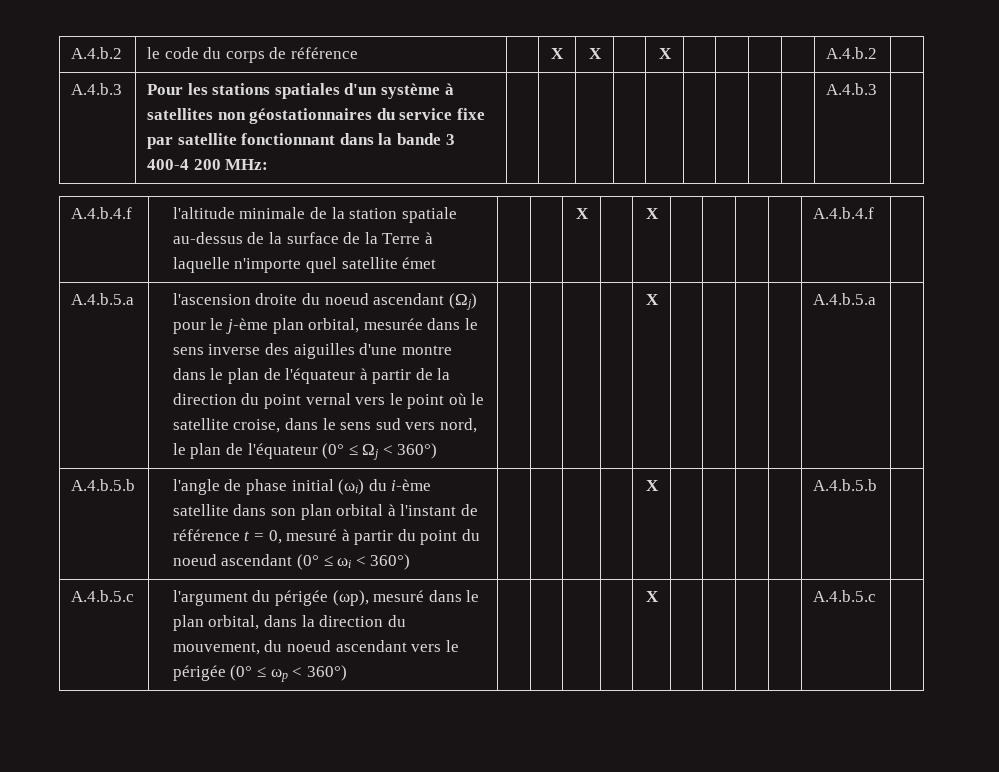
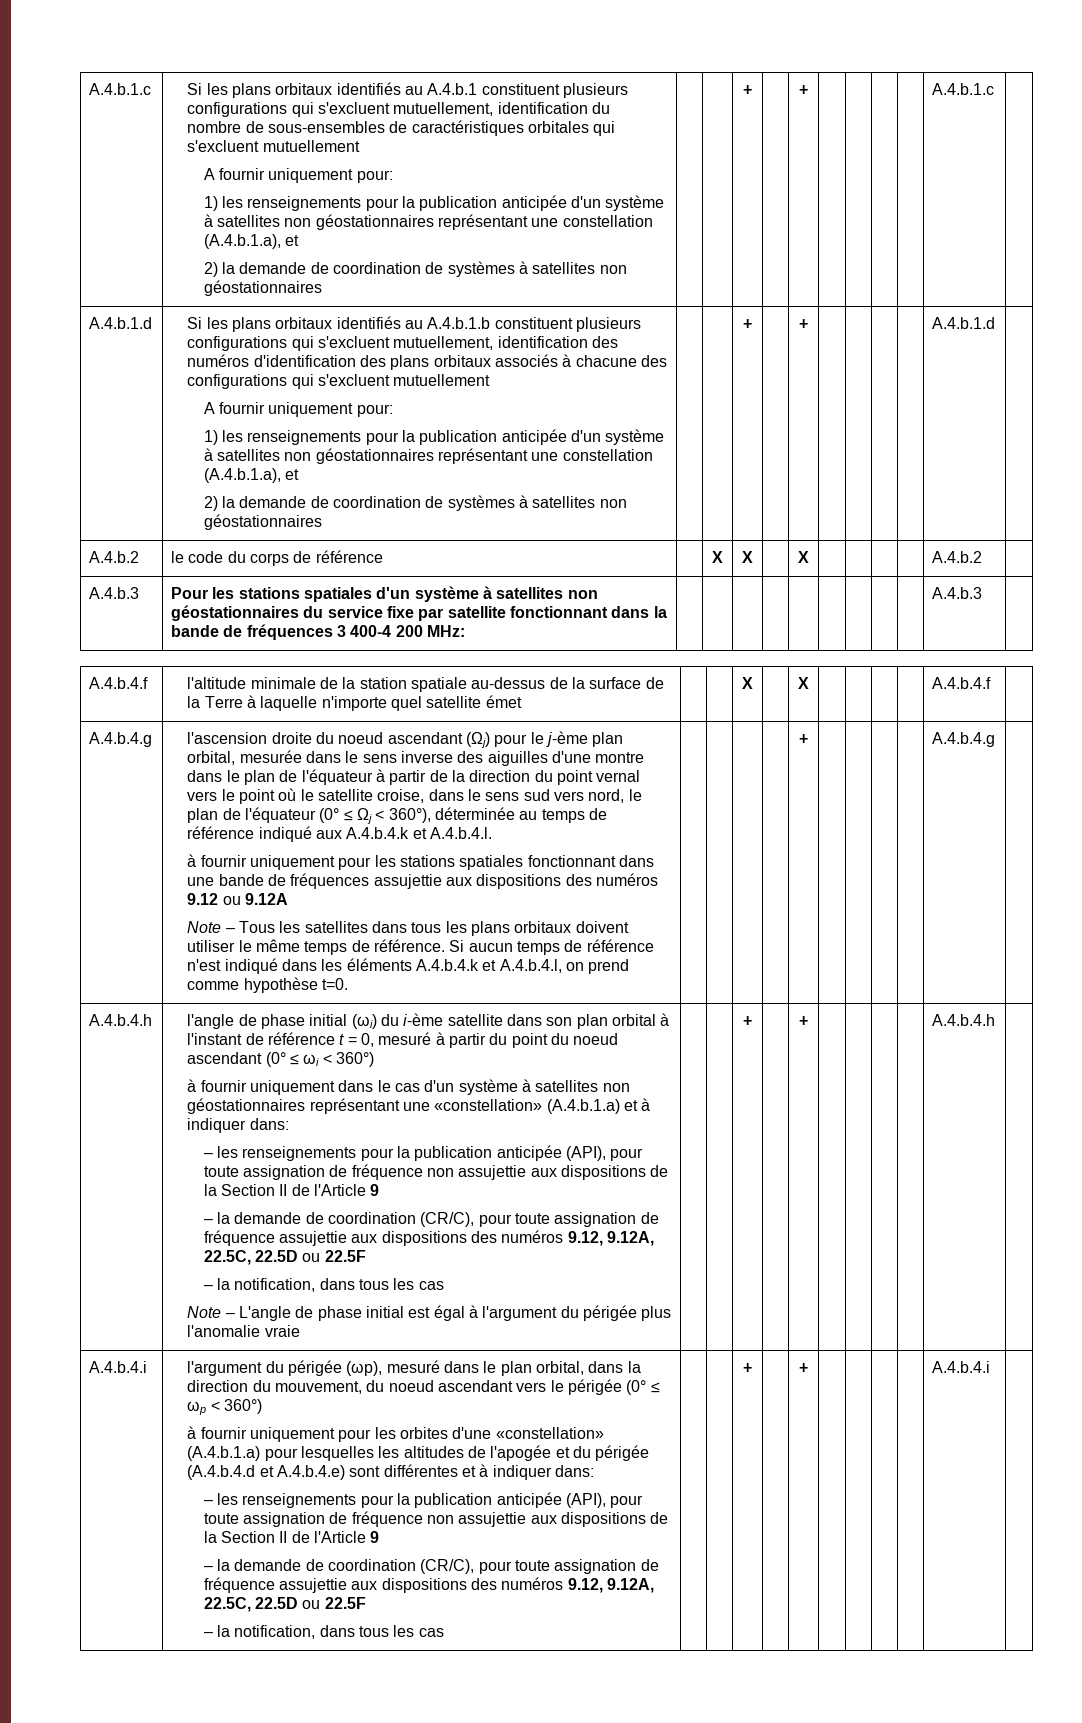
+ A.4.b.1.c | Si les plans orbitaux identifiés au A.4.b.1 constituent plusieurs configurations qui s'excluent mutuellement, identification du nombre de sous-ensembles de caractéristiques orbitales qui s'excluent mutuellement
+ A fournir uniquement pour:
+ 1) les renseignements pour la publication anticipée d'un système à satellites non géostationnaires représentant une constellation (A.4.b.1.a), et
+ 2) la demande de coordination de systèmes à satellites non géostationnaires | | | + | | + | | | | | A.4.b.1.c |
+ A.4.b.1.d | Si les plans orbitaux identifiés au A.4.b.1.b constituent plusieurs configurations qui s'excluent mutuellement, identification des numéros d'identification des plans orbitaux associés à chacune des configurations qui s'excluent mutuellement
+ A fournir uniquement pour:
+ 1) les renseignements pour la publication anticipée d'un système à satellites non géostationnaires représentant une constellation (A.4.b.1.a), et
+ 2) la demande de coordination de systèmes à satellites non géostationnaires | | | + | | + | | | | | A.4.b.1.d
- A.4.b.3 | Pour les stations spatiales d'un système à satellites non géostationnaires du service fixe par satellite fonctionnant dans la bande 3 400-4 200 MHz: | | | | | | | | | | A.4.b.3 |
+ A.4.b.3 | Pour les stations spatiales d'un système à satellites non géostationnaires du service fixe par satellite fonctionnant dans la bande de fréquences 3 400-4 200 MHz: | | | | | | | | | | A.4.b.3 |
  A.4.b.4.f | l'altitude minimale de la station spatiale au-dessus de la surface de la Terre à laquelle n'importe quel satellite émet | | | X | | X | | | | | A.4.b.4.f |
- A.4.b.5.a
+ A.4.b.4.g
- l'ascension droite du noeud ascendant (Ωj) pour le j-ème plan orbital, mesurée dans le sens inverse des aiguilles d'une montre dans le plan de l'équateur à partir de la direction du point vernal vers le point où le satellite croise, dans le sens sud vers nord, le plan de l'équateur (0° ≤ Ωj < 360°) | | | | | X | | | | | A.4.b.5.a |
- A.4.b.5.b | l'angle de phase initial (ωi) du i-ème satellite dans son plan orbital à l'instant de référence t = 0, mesuré à partir du point du noeud ascendant (0° ≤ ωi < 360°) | | | | | X | | | | | A.4.b.5.b |
- A.4.b.5.c | l'argument du périgée (ωp), mesuré dans le plan orbital, dans la direction du mouvement, du noeud ascendant vers le périgée (0° ≤ ωp < 360°) | | | | | X | | | | | A.4.b.5.c |
+ l'ascension droite du noeud ascendant (Ωj) pour le j-ème plan orbital, mesurée dans le sens inverse des aiguilles d'une montre dans le plan de l'équateur à partir de la direction du point vernal vers le point où le satellite croise, dans le sens sud vers nord, le plan de l'équateur (0° ≤ Ωj < 360°), déterminée au temps de référence indiqué aux A.4.b.4.k et A.4.b.4.l.
+ à fournir uniquement pour les stations spatiales fonctionnant dans une bande de fréquences assujettie aux dispositions des numéros 9.12 ou 9.12A
+ Note – Tous les satellites dans tous les plans orbitaux doivent utiliser le même temps de référence. Si aucun temps de référence n'est indiqué dans les éléments A.4.b.4.k et A.4.b.4.l, on prend comme hypothèse t=0. | | | | | + | | | | | A.4.b.4.g |
+ A.4.b.4.h | l'angle de phase initial (ωi) du i-ème satellite dans son plan orbital à l'instant de référence t = 0, mesuré à partir du point du noeud ascendant (0° ≤ ωi < 360°)
+ à fournir uniquement dans le cas d'un système à satellites non géostationnaires représentant une «constellation» (A.4.b.1.a) et à indiquer dans:
+ – les renseignements pour la publication anticipée (API), pour toute assignation de fréquence non assujettie aux dispositions de la Section II de l'Article 9
+ – la demande de coordination (CR/C), pour toute assignation de fréquence assujettie aux dispositions des numéros 9.12, 9.12A, 22.5C, 22.5D ou 22.5F
+ – la notification, dans tous les cas
+ Note – L'angle de phase initial est égal à l'argument du périgée plus l'anomalie vraie | | | + | | + | | | | | A.4.b.4.h |
+ A.4.b.4.i | l'argument du périgée (ωp), mesuré dans le plan orbital, dans la direction du mouvement, du noeud ascendant vers le périgée (0° ≤ ωp < 360°)
+ à fournir uniquement pour les orbites d'une «constellation» (A.4.b.1.a) pour lesquelles les altitudes de l'apogée et du périgée (A.4.b.4.d et A.4.b.4.e) sont différentes et à indiquer dans:
+ – les renseignements pour la publication anticipée (API), pour toute assignation de fréquence non assujettie aux dispositions de la Section II de l'Article 9
+ – la demande de coordination (CR/C), pour toute assignation de fréquence assujettie aux dispositions des numéros 9.12, 9.12A, 22.5C, 22.5D ou 22.5F
+ – la notification, dans tous les cas | | | + | | + | | | | | A.4.b.4.i

